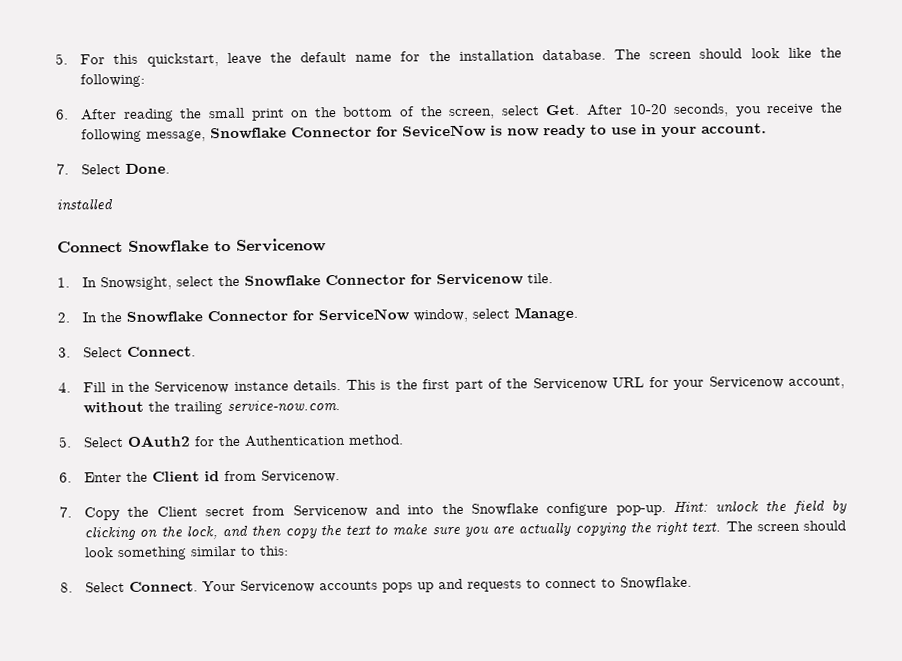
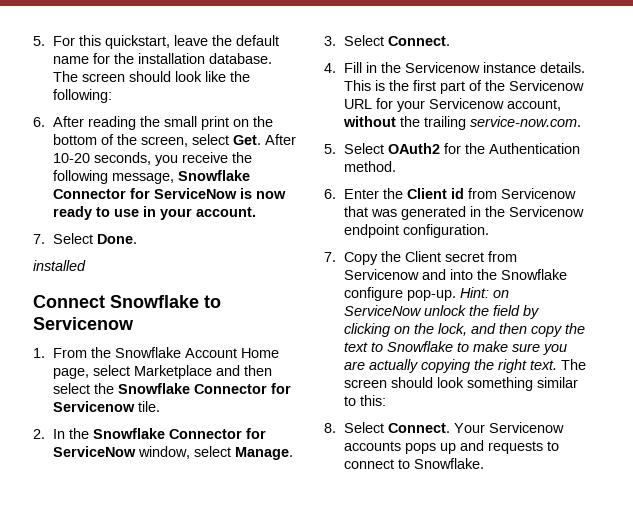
- 6. After reading the small print on the bottom of the screen, select Get. After 10-20 seconds, you receive the following message, Snowflake Connector for SeviceNow is now ready to use in your account.
+ 6. After reading the small print on the bottom of the screen, select Get. After 10-20 seconds, you receive the following message, Snowflake Connector for ServiceNow is now ready to use in your account.
- 1. In Snowsight, select the Snowflake Connector for Servicenow tile.
+ 1. From the Snowflake Account Home page, select Marketplace and then select the Snowflake Connector for Servicenow tile.
- 6. Enter the Client id from Servicenow.
+ 6. Enter the Client id from Servicenow that was generated in the Servicenow endpoint configuration.
- Hint: unlock the field by clicking on the lock, and then copy the text to make sure you are actually copying the right text.
+ Hint: on ServiceNow unlock the field by clicking on the lock, and then copy the text to Snowflake to make sure you are actually copying the right text.

